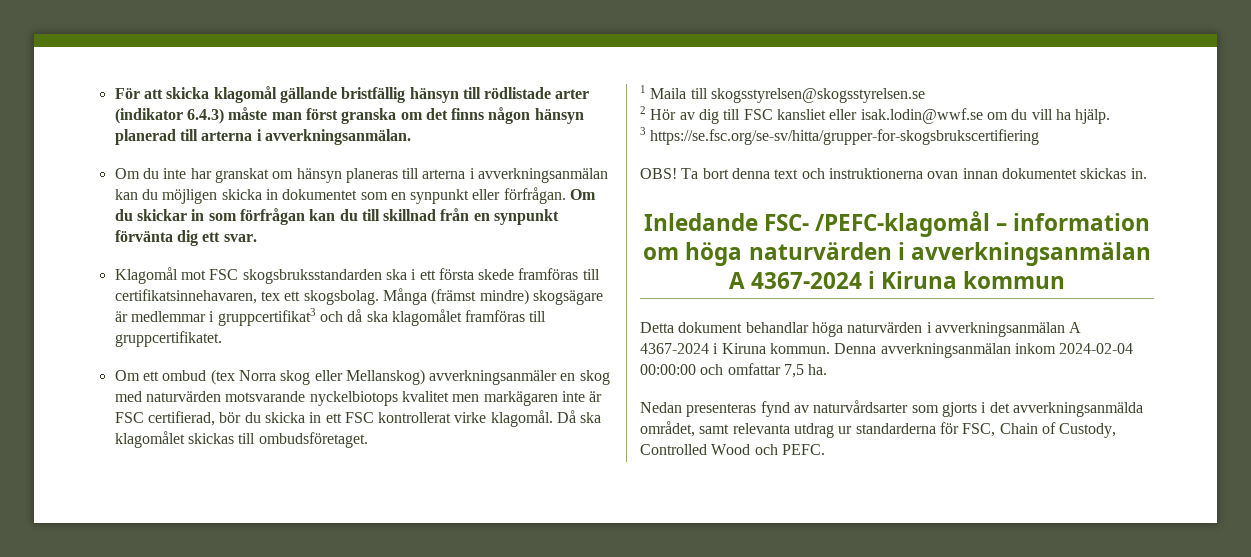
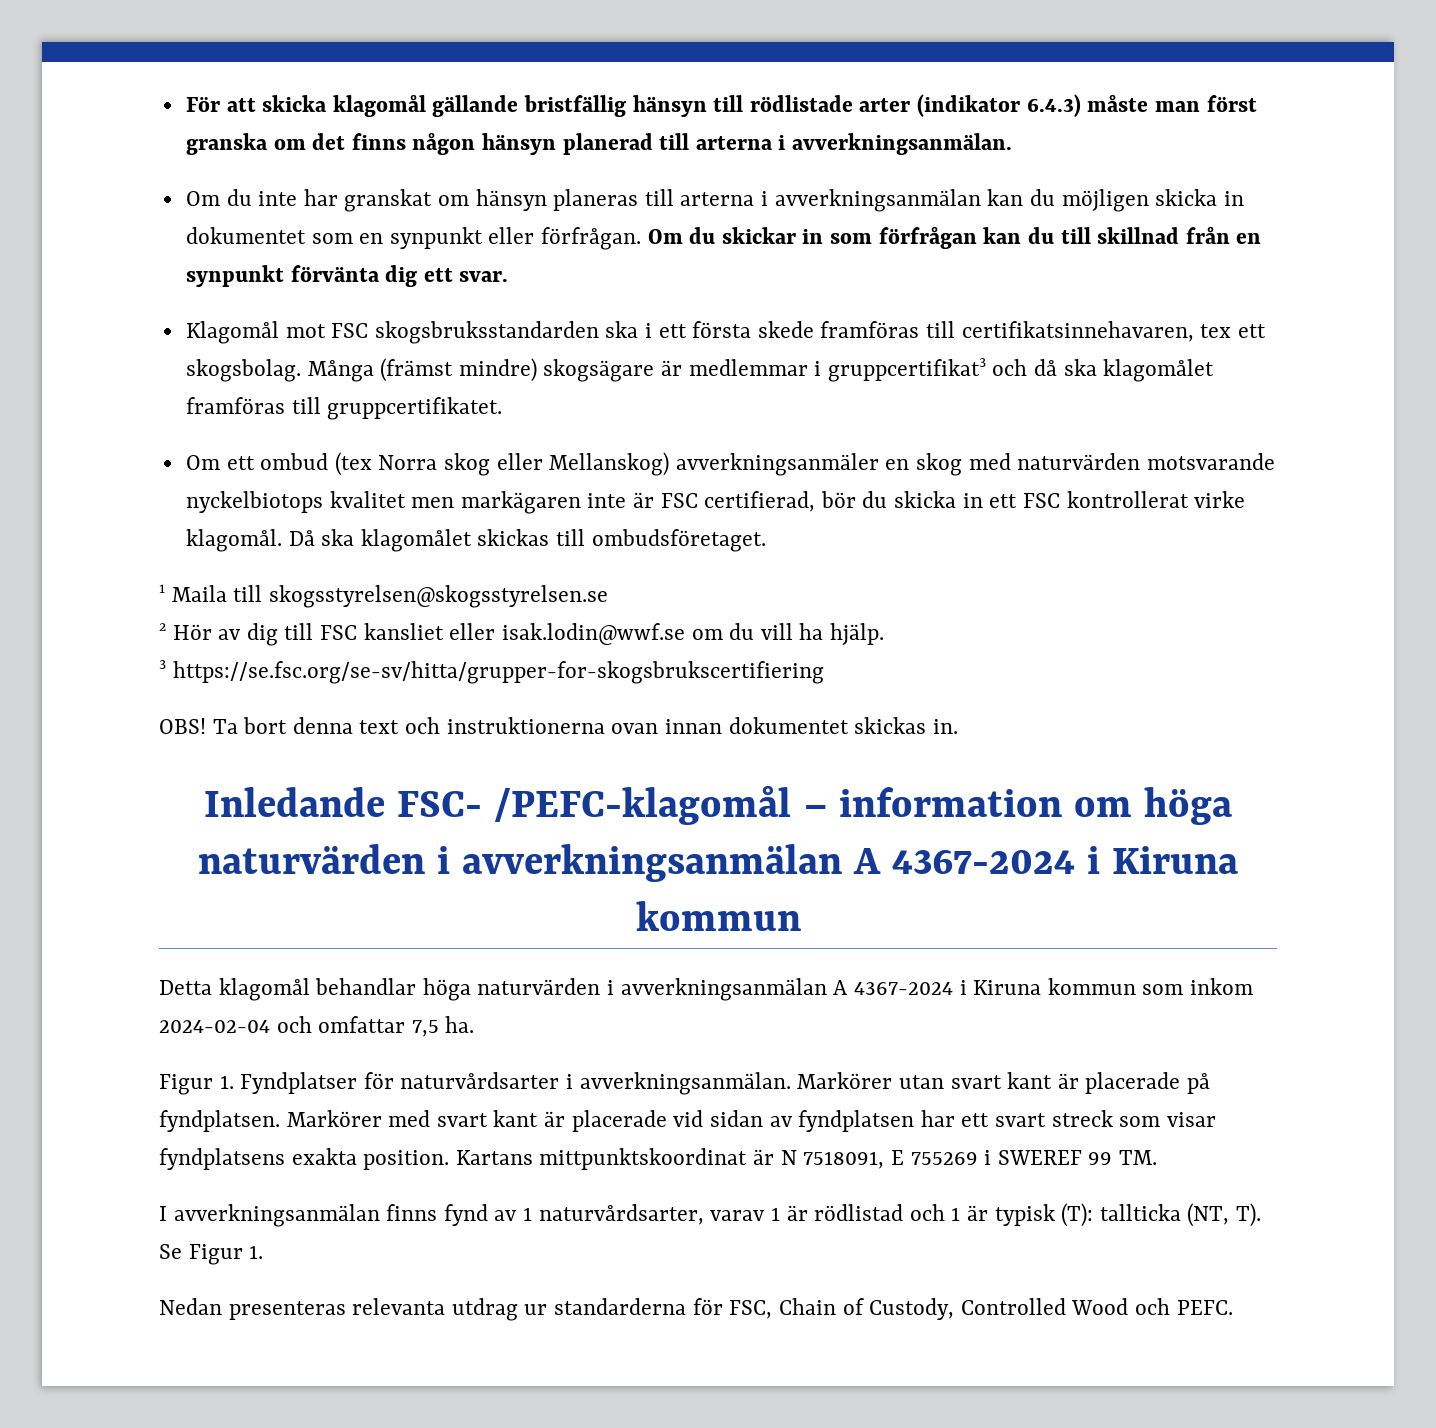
- Detta dokument behandlar höga naturvärden i avverkningsanmälan A 4367-2024 i Kiruna kommun. Denna avverkningsanmälan inkom 2024-02-04 00:00:00 och omfattar 7,5 ha.
+ Detta klagomål behandlar höga naturvärden i avverkningsanmälan A 4367-2024 i Kiruna kommun som inkom 2024-02-04 och omfattar 7,5 ha.
- Nedan presenteras fynd av naturvårdsarter som gjorts i det avverkningsanmälda området, samt relevanta utdrag ur standarderna för FSC, Chain of Custody, Controlled Wood och PEFC.
+ Figur 1. Fyndplatser för naturvårdsarter i avverkningsanmälan. Markörer utan svart kant är placerade på fyndplatsen. Markörer med svart kant är placerade vid sidan av fyndplatsen har ett svart streck som visar fyndplatsens exakta position. Kartans mittpunktskoordinat är N 7518091, E 755269 i SWEREF 99 TM.
+ I avverkningsanmälan finns fynd av 1 naturvårdsarter, varav 1 är rödlistad och 1 är typisk (T): tallticka (NT, T). Se Figur 1.
+ Nedan presenteras relevanta utdrag ur standarderna för FSC, Chain of Custody, Controlled Wood och PEFC.

